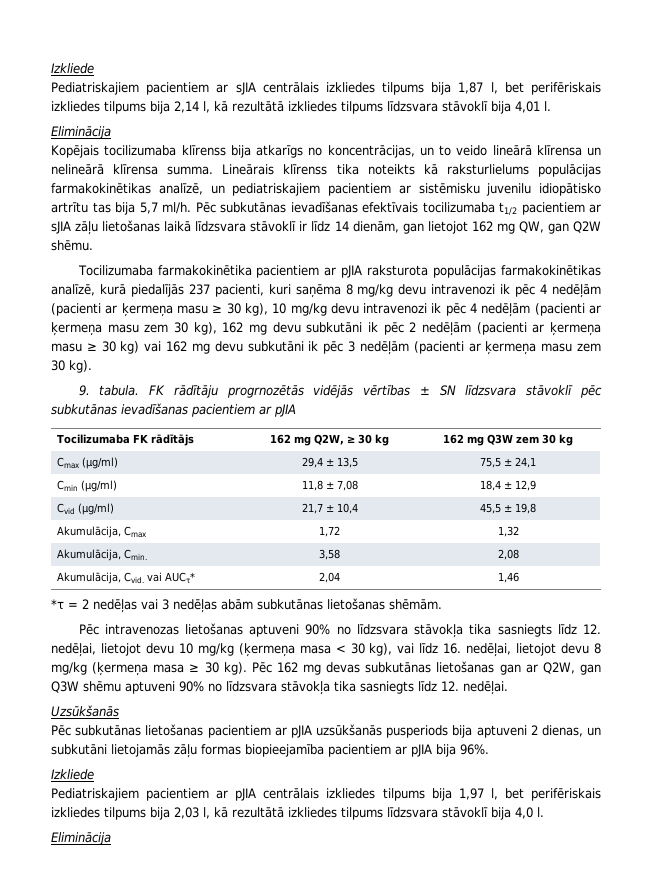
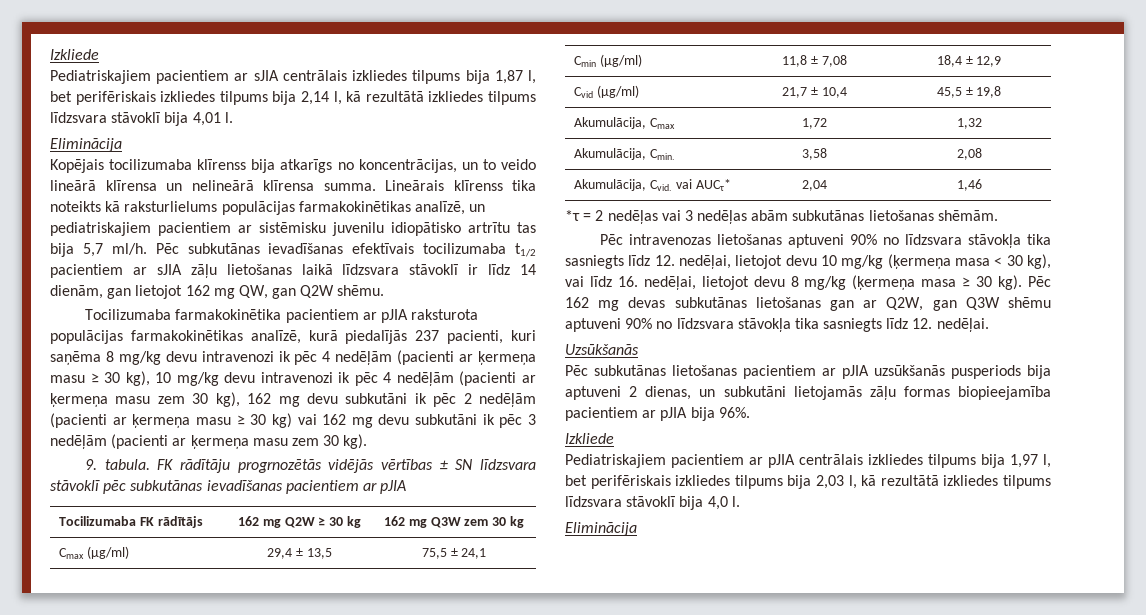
- Tocilizumaba FK rādītājs | 162 mg Q2W, ≥ 30 kg | 162 mg Q3W zem 30 kg
+ Tocilizumaba FK rādītājs | 162 mg Q2W ≥ 30 kg | 162 mg Q3W zem 30 kg

